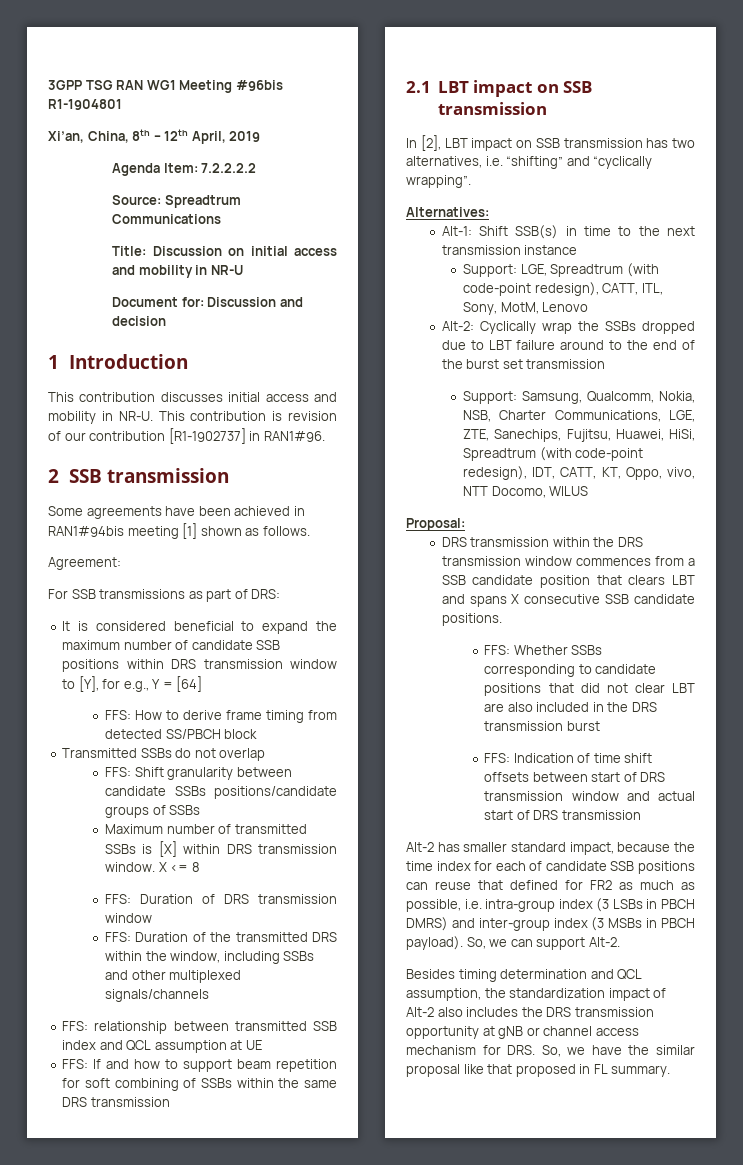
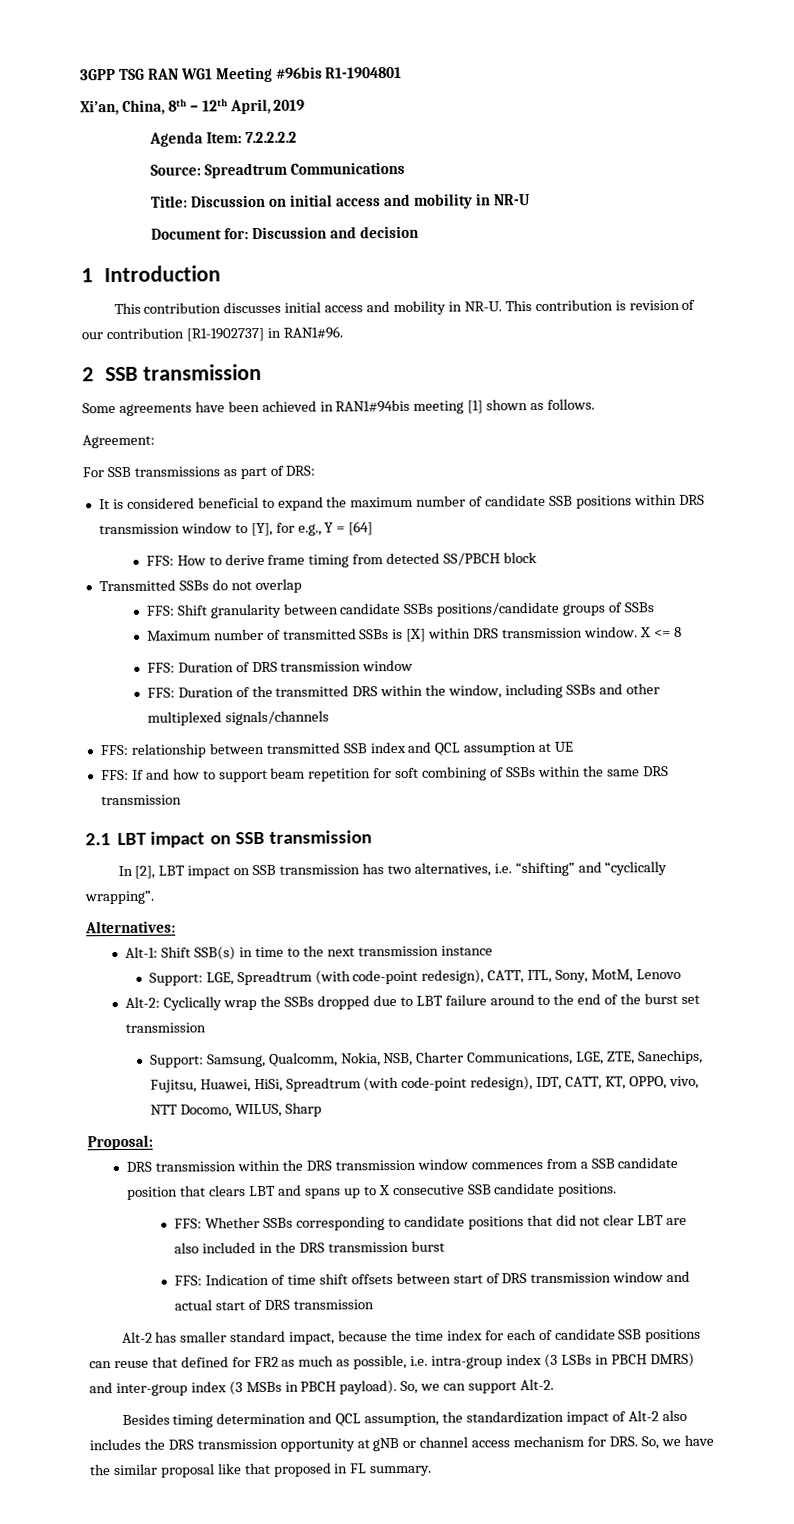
- Support: Samsung, Qualcomm, Nokia, NSB, Charter Communications, LGE, ZTE, Sanechips, Fujitsu, Huawei, HiSi, Spreadtrum (with code-point redesign), IDT, CATT, KT, Oppo, vivo, NTT Docomo, WILUS
+ Support: Samsung, Qualcomm, Nokia, NSB, Charter Communications, LGE, ZTE, Sanechips, Fujitsu, Huawei, HiSi, Spreadtrum (with code-point redesign), IDT, CATT, KT, OPPO, vivo, NTT Docomo, WILUS, Sharp
- DRS transmission within the DRS transmission window commences from a SSB candidate position that clears LBT and spans X consecutive SSB candidate positions.
+ DRS transmission within the DRS transmission window commences from a SSB candidate position that clears LBT and spans up to X consecutive SSB candidate positions.

